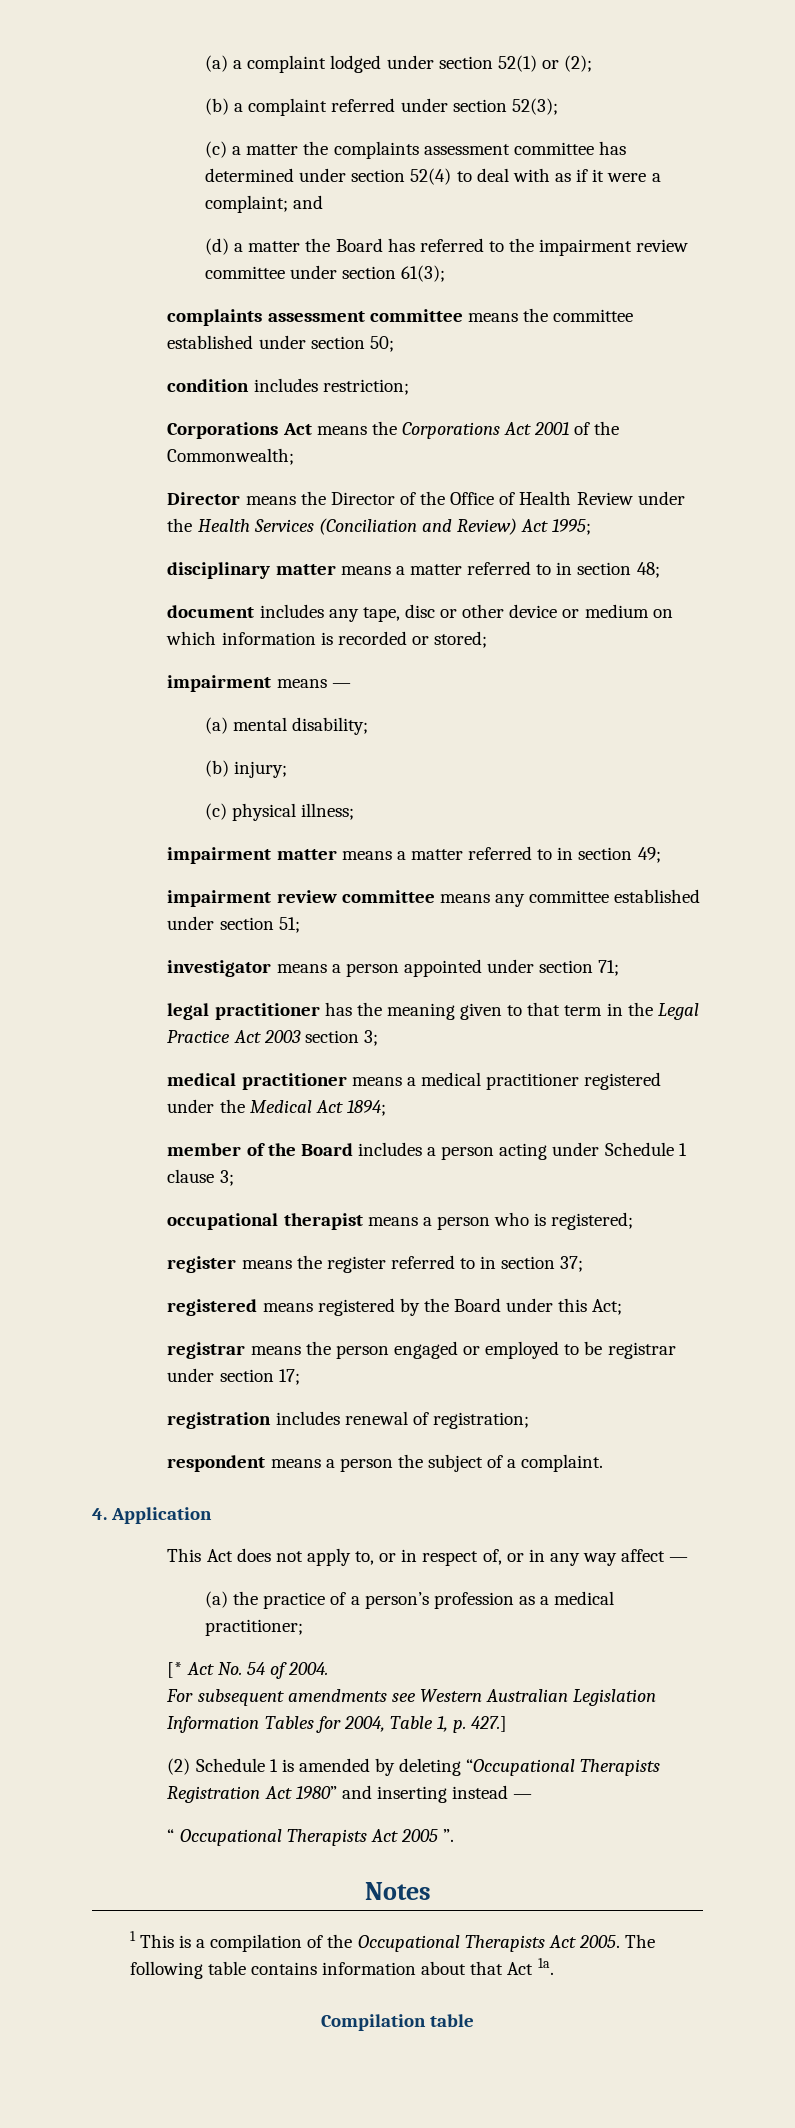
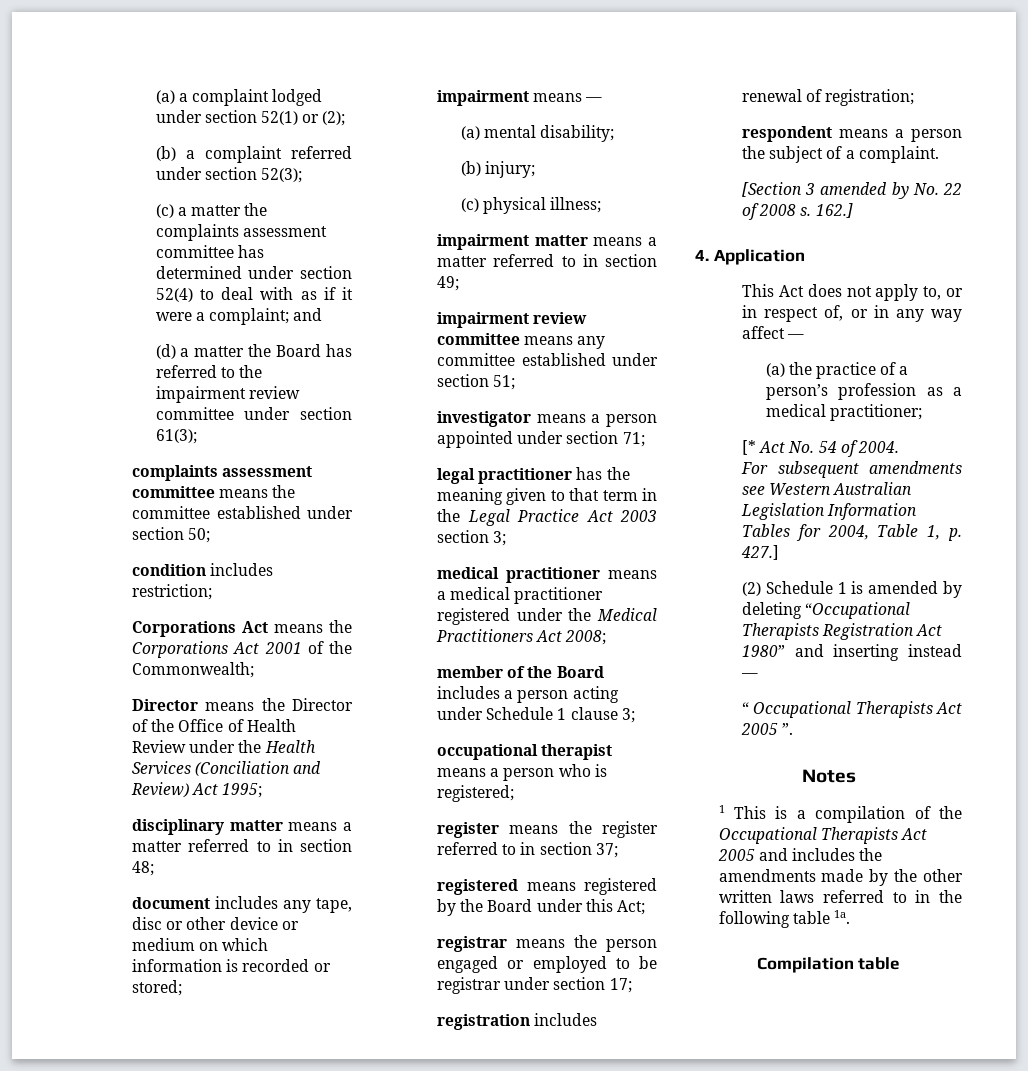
- medical practitioner means a medical practitioner registered under the Medical Act 1894;
+ medical practitioner means a medical practitioner registered under the Medical Practitioners Act 2008;
+ [Section 3 amended by No. 22 of 2008 s. 162.]
- 1 This is a compilation of the Occupational Therapists Act 2005. The following table contains information about that Act 1a.
+ 1 This is a compilation of the Occupational Therapists Act 2005 and includes the amendments made by the other written laws referred to in the following table 1a.

